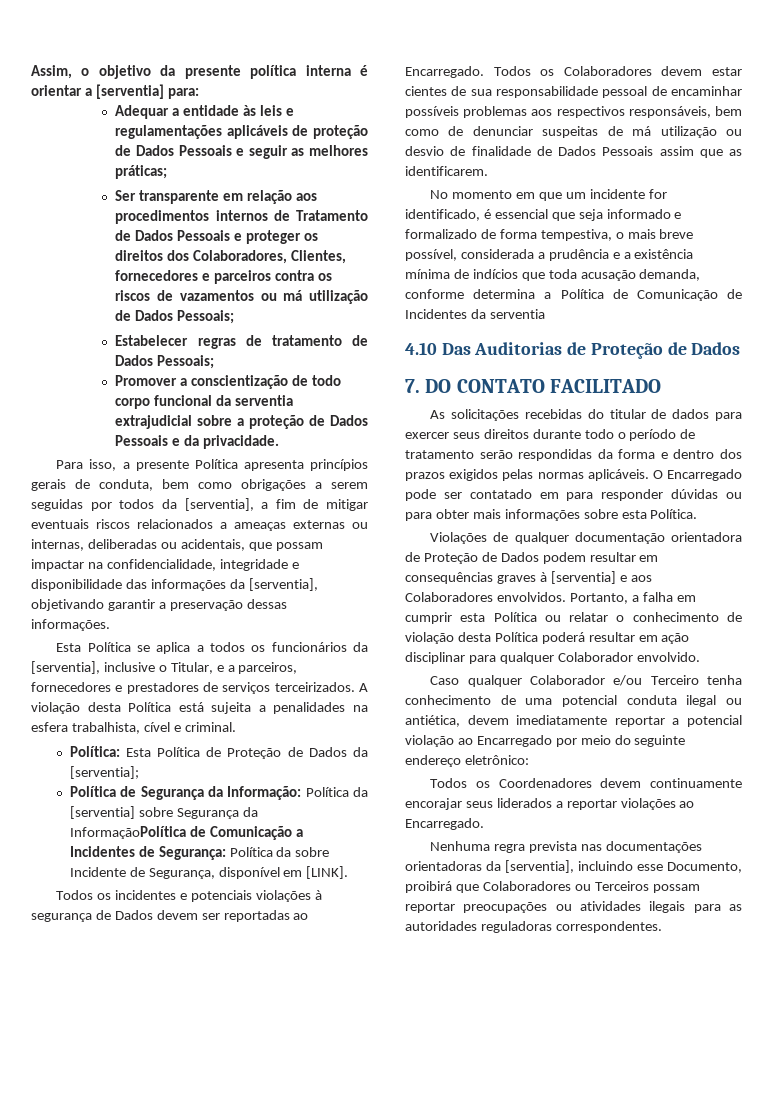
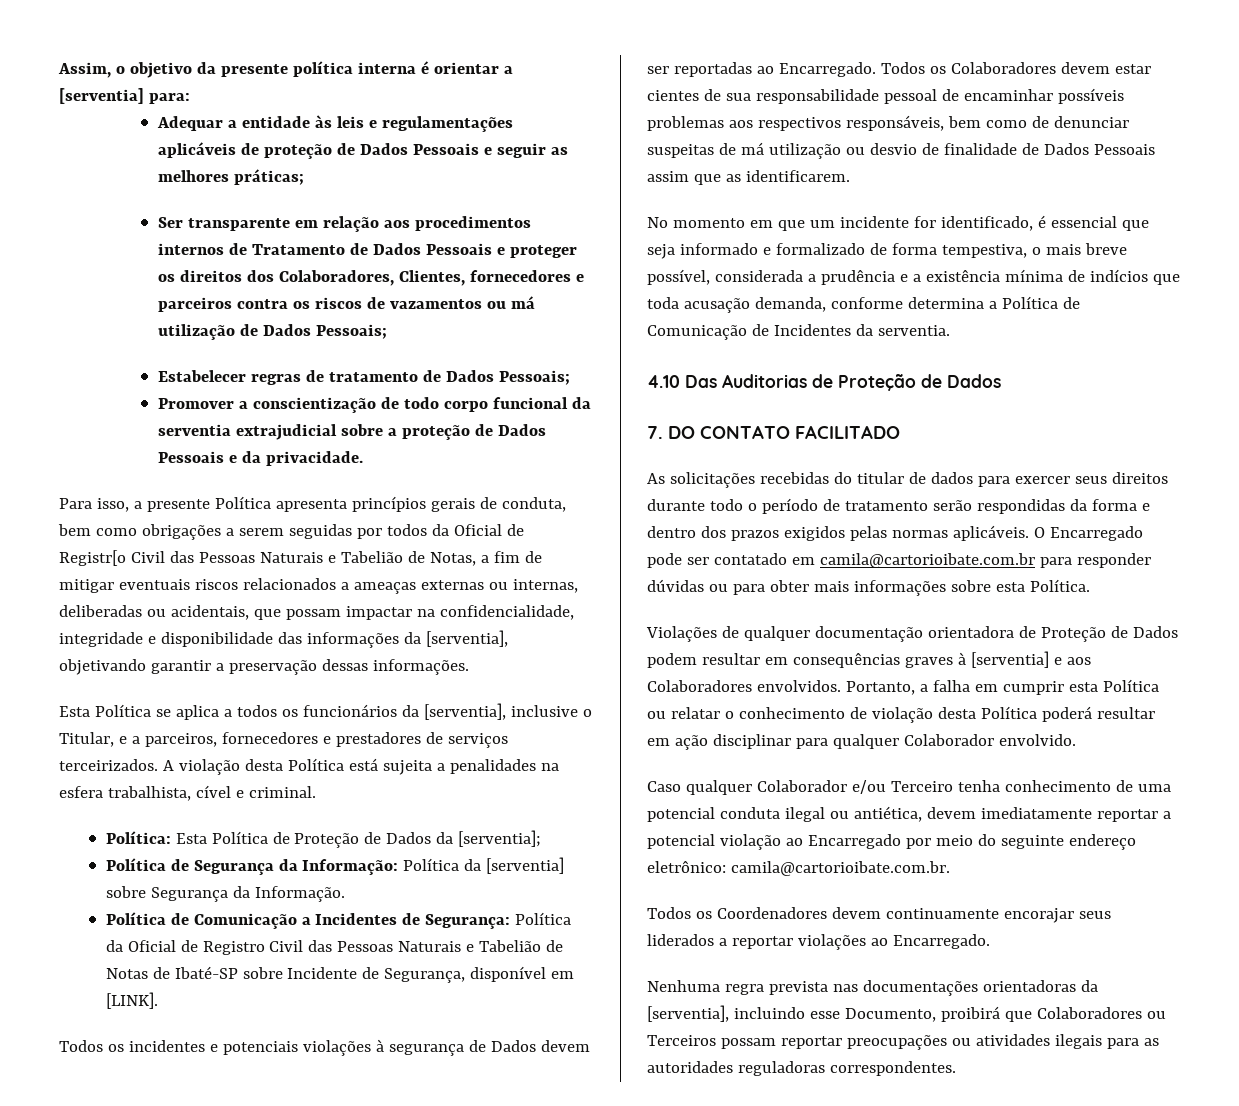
- Para isso, a presente Política apresenta princípios gerais de conduta, bem como obrigações a serem seguidas por todos da [serventia], a fim de mitigar eventuais riscos relacionados a ameaças externas ou internas, deliberadas ou acidentais, que possam impactar na confidencialidade, integridade e disponibilidade das informações da [serventia], objetivando garantir a preservação dessas informações.
+ Para isso, a presente Política apresenta princípios gerais de conduta, bem como obrigações a serem seguidas por todos da Oficial de Registr[o Civil das Pessoas Naturais e Tabelião de Notas, a fim de mitigar eventuais riscos relacionados a ameaças externas ou internas, deliberadas ou acidentais, que possam impactar na confidencialidade, integridade e disponibilidade das informações da [serventia], objetivando garantir a preservação dessas informações.
- Política de Segurança da Informação: Política da [serventia] sobre Segurança da InformaçãoPolítica de Comunicação a Incidentes de Segurança: Política da sobre Incidente de Segurança, disponível em [LINK].
+ Política de Segurança da Informação: Política da [serventia] sobre Segurança da Informação.
+ Política de Comunicação a Incidentes de Segurança: Política da Oficial de Registro Civil das Pessoas Naturais e Tabelião de Notas de Ibaté-SP sobre Incidente de Segurança, disponível em [LINK].
- No momento em que um incidente for identificado, é essencial que seja informado e formalizado de forma tempestiva, o mais breve possível, considerada a prudência e a existência mínima de indícios que toda acusação demanda, conforme determina a Política de Comunicação de Incidentes da serventia
+ No momento em que um incidente for identificado, é essencial que seja informado e formalizado de forma tempestiva, o mais breve possível, considerada a prudência e a existência mínima de indícios que toda acusação demanda, conforme determina a Política de Comunicação de Incidentes da serventia.
- O Encarregado pode ser contatado em para responder dúvidas ou para obter mais informações sobre esta Política.
+ O Encarregado pode ser contatado em camila@cartorioibate.com.br para responder dúvidas ou para obter mais informações sobre esta Política.
- Caso qualquer Colaborador e/ou Terceiro tenha conhecimento de uma potencial conduta ilegal ou antiética, devem imediatamente reportar a potencial violação ao Encarregado por meio do seguinte endereço eletrônico:
+ Caso qualquer Colaborador e/ou Terceiro tenha conhecimento de uma potencial conduta ilegal ou antiética, devem imediatamente reportar a potencial violação ao Encarregado por meio do seguinte endereço eletrônico: camila@cartorioibate.com.br.

